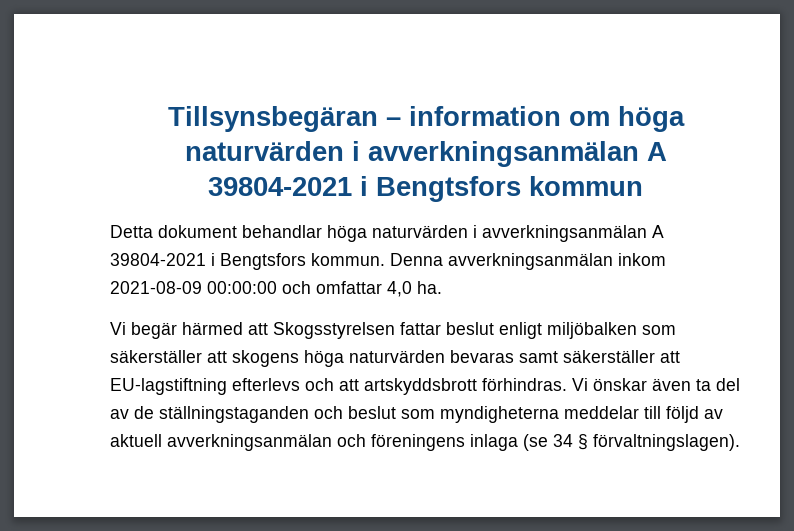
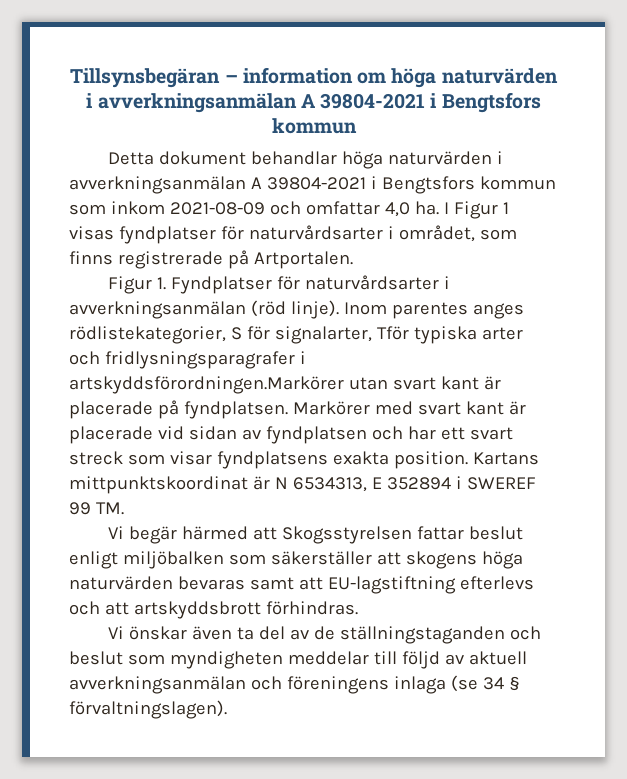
- Detta dokument behandlar höga naturvärden i avverkningsanmälan A 39804-2021 i Bengtsfors kommun. Denna avverkningsanmälan inkom 2021-08-09 00:00:00 och omfattar 4,0 ha.
+ Detta dokument behandlar höga naturvärden i avverkningsanmälan A 39804-2021 i Bengtsfors kommun som inkom 2021-08-09 och omfattar 4,0 ha. I Figur 1 visas fyndplatser för naturvårdsarter i området, som finns registrerade på Artportalen.
+ Figur 1. Fyndplatser för naturvårdsarter i avverkningsanmälan (röd linje). Inom parentes anges rödlistekategorier, S för signalarter, Tför typiska arter och fridlysningsparagrafer i artskyddsförordningen.Markörer utan svart kant är placerade på fyndplatsen. Markörer med svart kant är placerade vid sidan av fyndplatsen och har ett svart streck som visar fyndplatsens exakta position. Kartans mittpunktskoordinat är N 6534313, E 352894 i SWEREF 99 TM.
- Vi begär härmed att Skogsstyrelsen fattar beslut enligt miljöbalken som säkerställer att skogens höga naturvärden bevaras samt säkerställer att EU-lagstiftning efterlevs och att artskyddsbrott förhindras. Vi önskar även ta del av de ställningstaganden och beslut som myndigheterna meddelar till följd av aktuell avverkningsanmälan och föreningens inlaga (se 34 § förvaltningslagen).
+ Vi begär härmed att Skogsstyrelsen fattar beslut enligt miljöbalken som säkerställer att skogens höga naturvärden bevaras samt att EU-lagstiftning efterlevs och att artskyddsbrott förhindras.
+ Vi önskar även ta del av de ställningstaganden och beslut som myndigheten meddelar till följd av aktuell avverkningsanmälan och föreningens inlaga (se 34 § förvaltningslagen).

